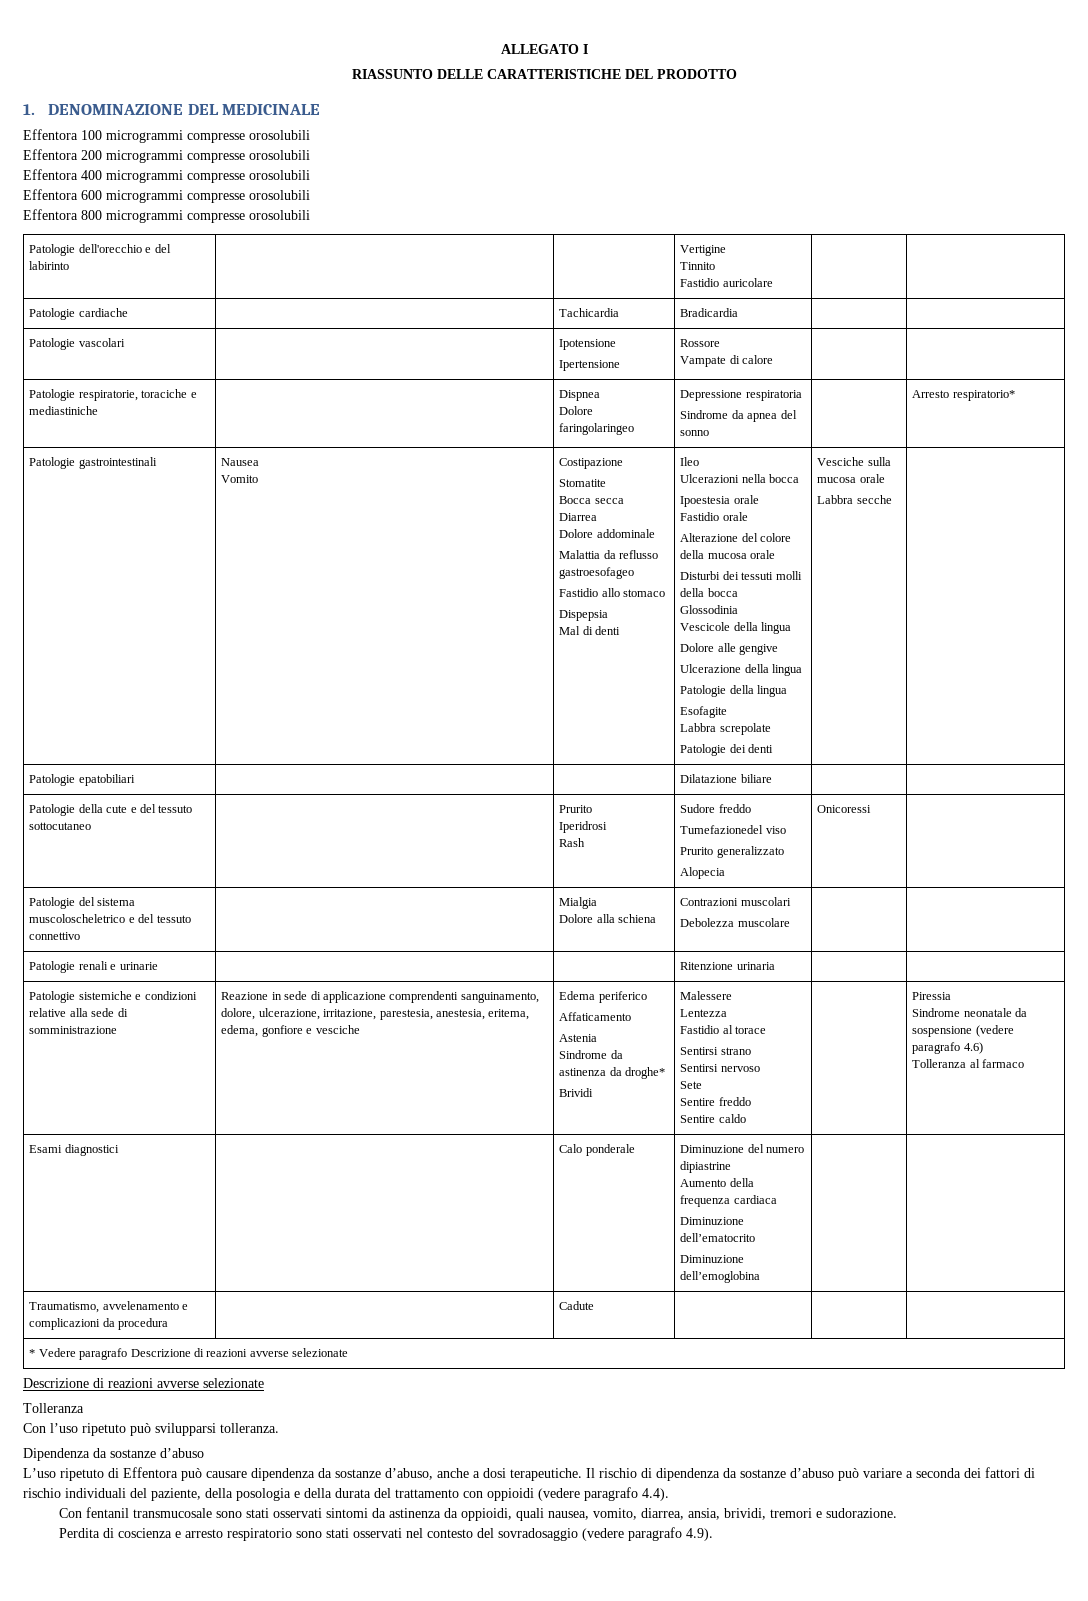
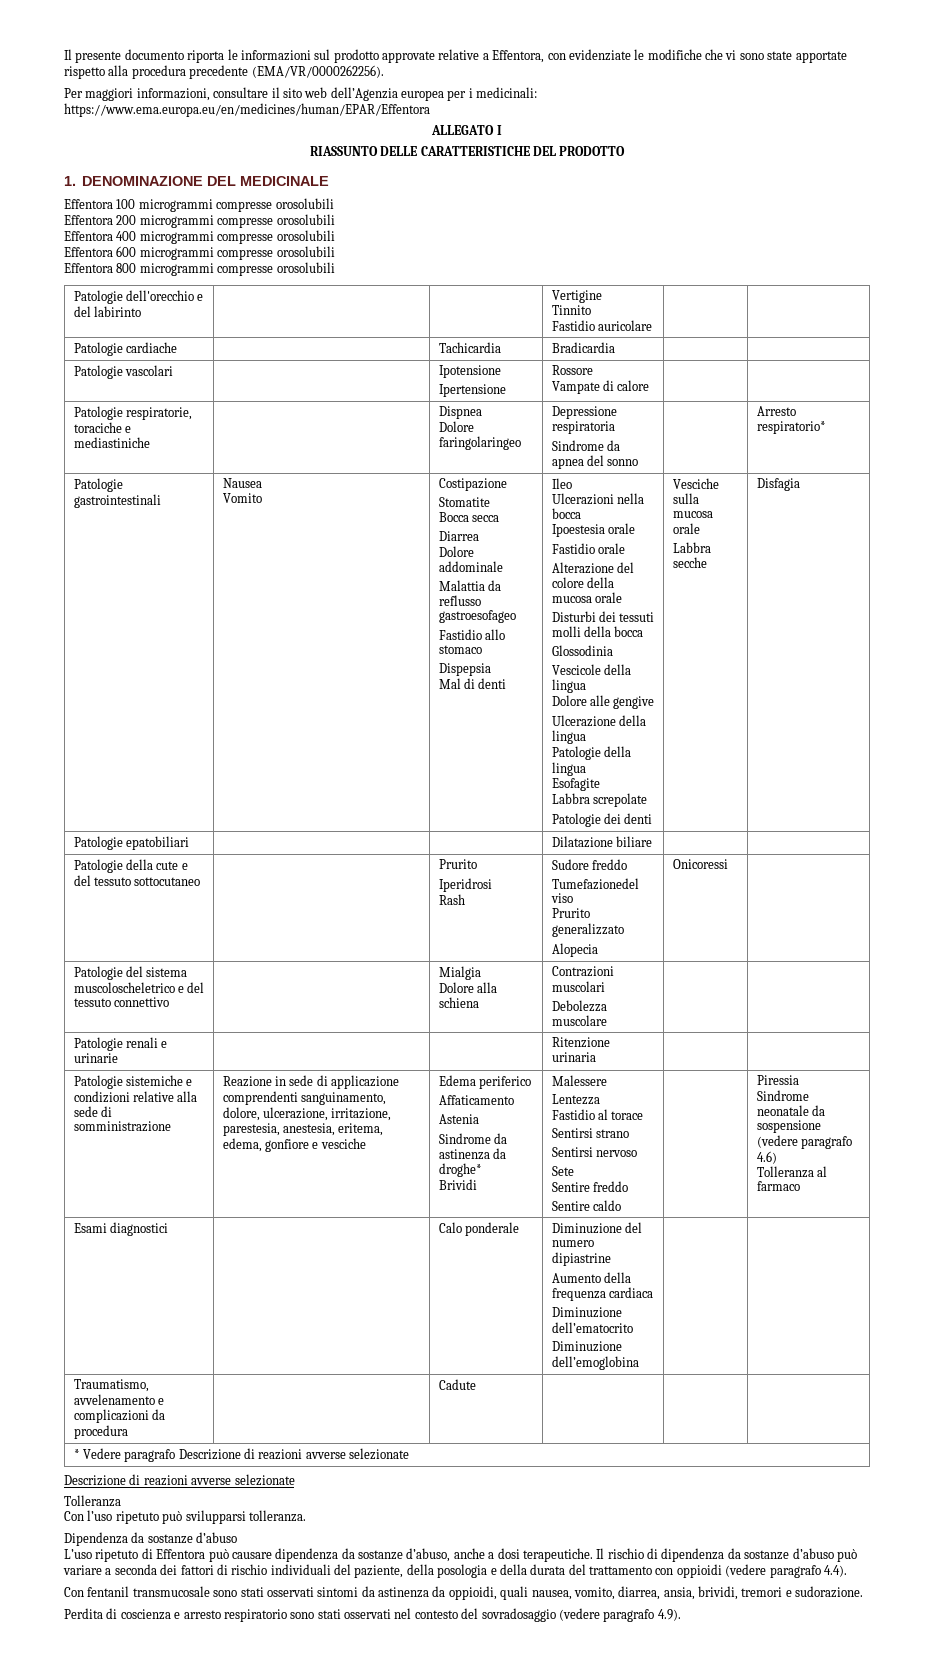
+ Il presente documento riporta le informazioni sul prodotto approvate relative a Effentora, con evidenziate le modifiche che vi sono state apportate rispetto alla procedura precedente (EMA/VR/0000262256).
+ Per maggiori informazioni, consultare il sito web dell’Agenzia europea per i medicinali: https://www.ema.europa.eu/en/medicines/human/EPAR/Effentora
+ Disfagia

